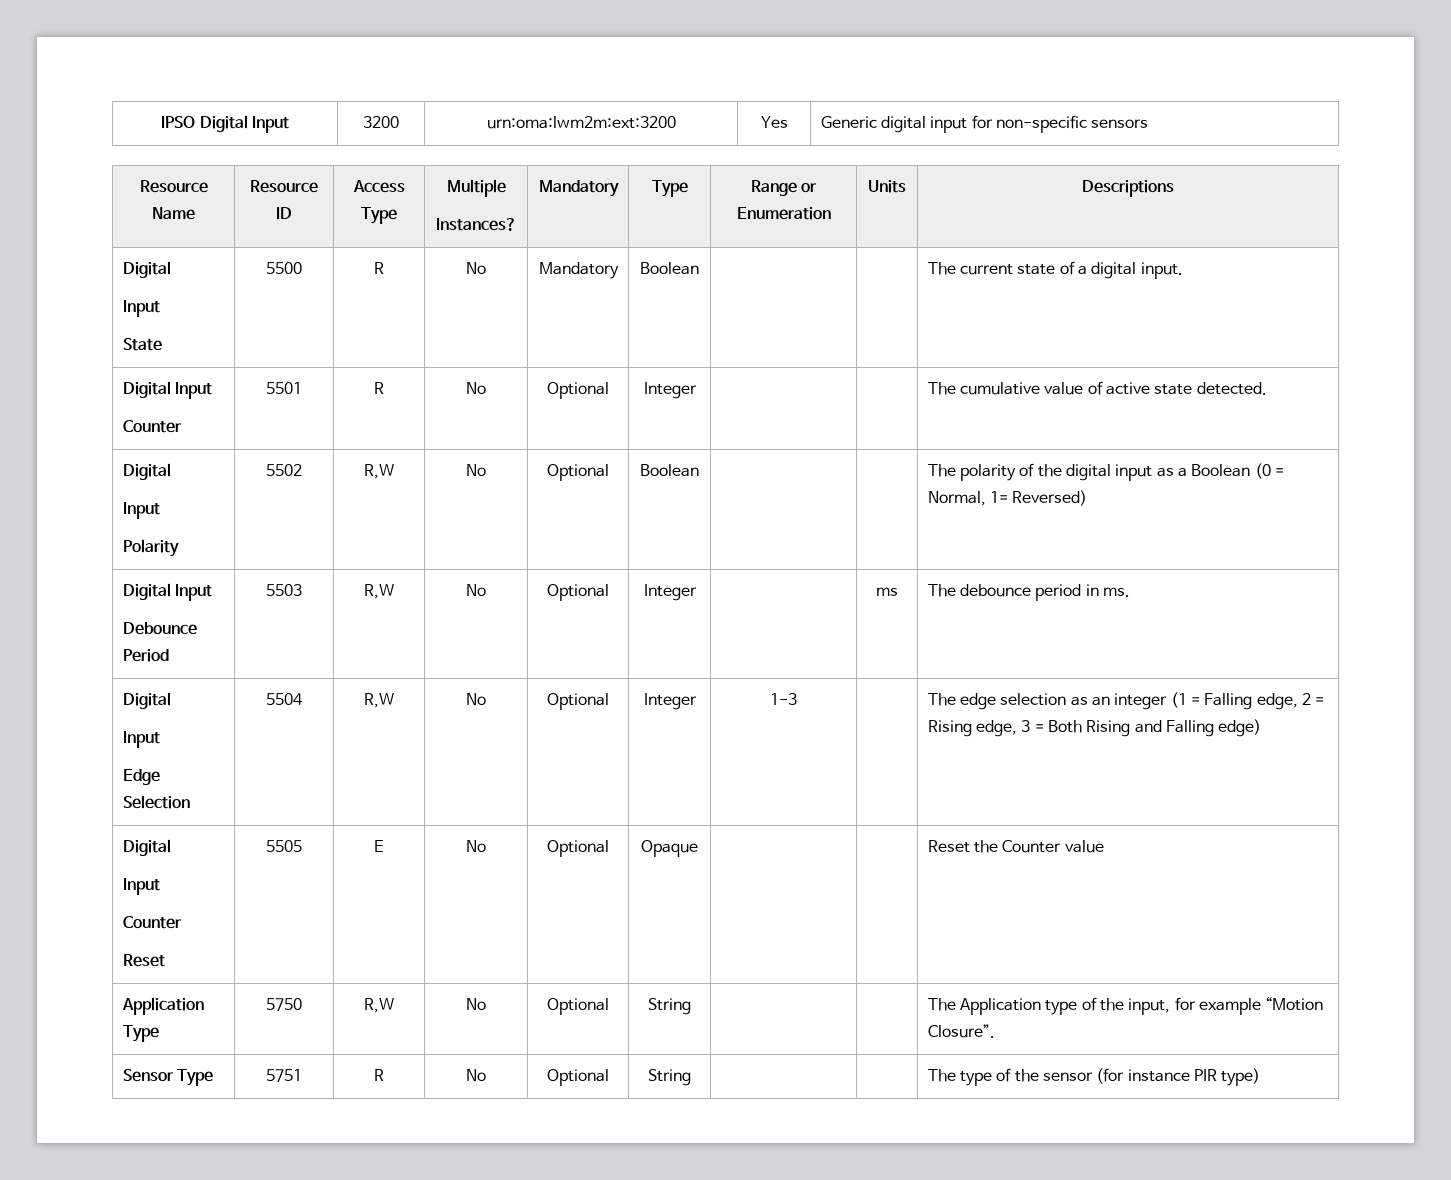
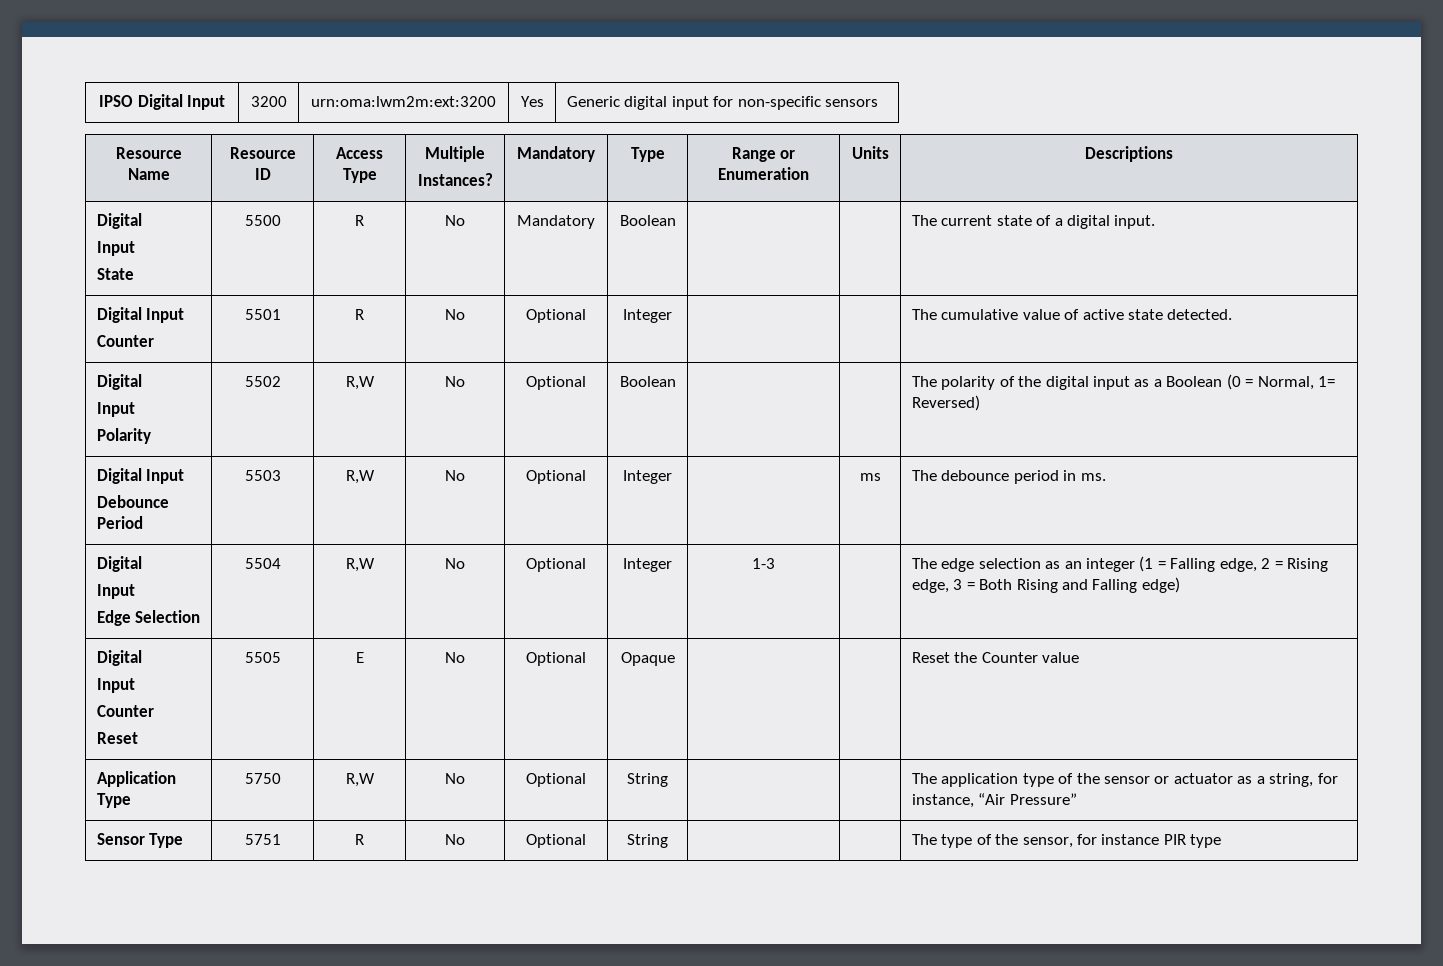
- Application Type | 5750 | R,W | No | Optional | String | | | The Application type of the input, for example “Motion Closure”.
+ Application Type | 5750 | R,W | No | Optional | String | | | The application type of the sensor or actuator as a string, for instance, “Air Pressure”
- Sensor Type | 5751 | R | No | Optional | String | | | The type of the sensor (for instance PIR type)
+ Sensor Type | 5751 | R | No | Optional | String | | | The type of the sensor, for instance PIR type

